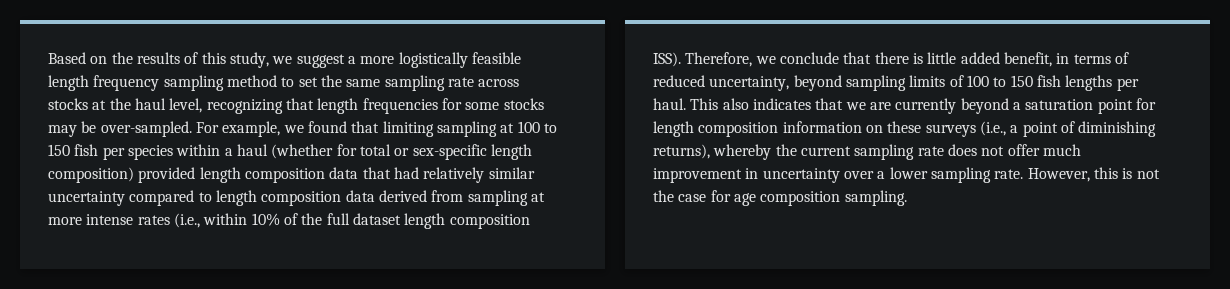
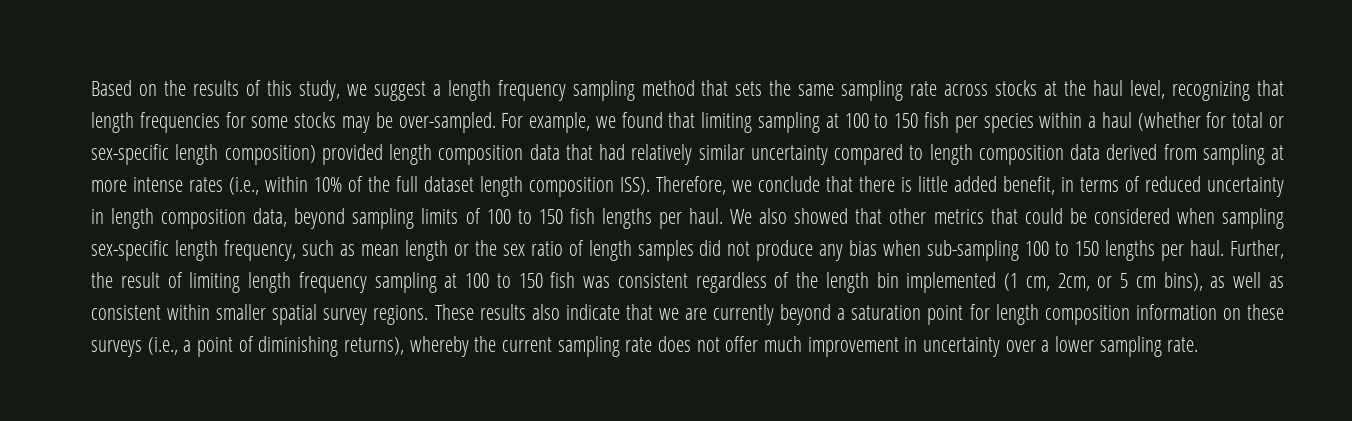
- Based on the results of this study, we suggest a more logistically feasible length frequency sampling method to set the same sampling rate across stocks at the haul level, recognizing that length frequencies for some stocks may be over-sampled.
+ Based on the results of this study, we suggest a length frequency sampling method that sets the same sampling rate across stocks at the haul level, recognizing that length frequencies for some stocks may be over-sampled.
- Therefore, we conclude that there is little added benefit, in terms of reduced uncertainty, beyond sampling limits of 100 to 150 fish lengths per haul.
+ Therefore, we conclude that there is little added benefit, in terms of reduced uncertainty in length composition data, beyond sampling limits of 100 to 150 fish lengths per haul.
- This also indicates that we are currently beyond a saturation point for length composition information on these surveys (i.e., a point of diminishing returns), whereby the current sampling rate does not offer much improvement in uncertainty over a lower sampling rate. However, this is not the case for age composition sampling.
+ We also showed that other metrics that could be considered when sampling sex-specific length frequency, such as mean length or the sex ratio of length samples did not produce any bias when sub-sampling 100 to 150 lengths per haul. Further, the result of limiting length frequency sampling at 100 to 150 fish was consistent regardless of the length bin implemented (1 cm, 2cm, or 5 cm bins), as well as consistent within smaller spatial survey regions. These results also indicate that we are currently beyond a saturation point for length composition information on these surveys (i.e., a point of diminishing returns), whereby the current sampling rate does not offer much improvement in uncertainty over a lower sampling rate.

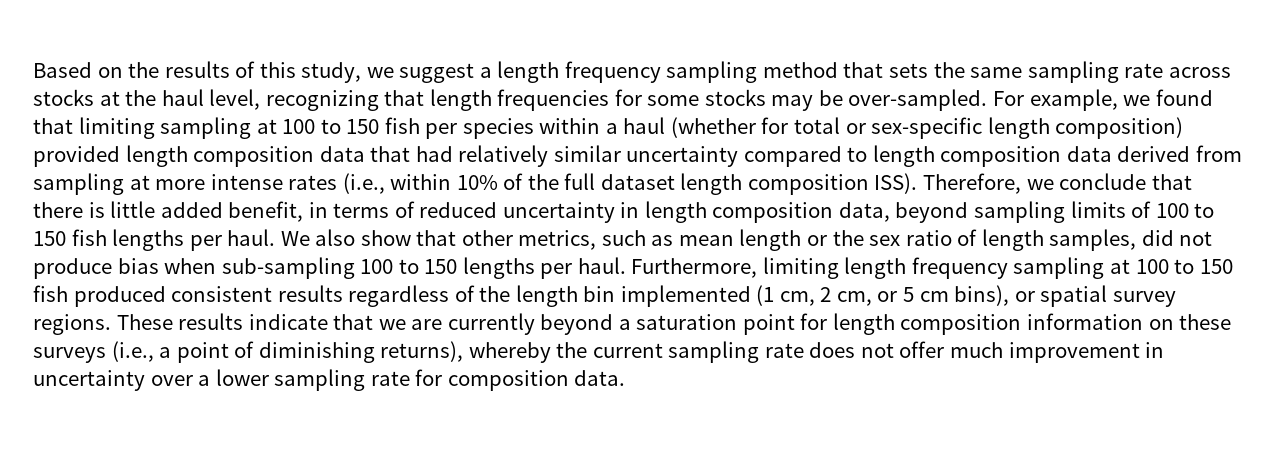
- We also showed that other metrics that could be considered when sampling sex-specific length frequency, such as mean length or the sex ratio of length samples did not produce any bias when sub-sampling 100 to 150 lengths per haul.
+ We also show that other metrics, such as mean length or the sex ratio of length samples, did not produce bias when sub-sampling 100 to 150 lengths per haul.
- Further, the result of limiting length frequency sampling at 100 to 150 fish was consistent regardless of the length bin implemented (1 cm, 2cm, or 5 cm bins), as well as consistent within smaller spatial survey regions.
+ Furthermore, limiting length frequency sampling at 100 to 150 fish produced consistent results regardless of the length bin implemented (1 cm, 2 cm, or 5 cm bins), or spatial survey regions.
- These results also indicate that we are currently beyond a saturation point for length composition information on these surveys (i.e., a point of diminishing returns), whereby the current sampling rate does not offer much improvement in uncertainty over a lower sampling rate.
+ These results indicate that we are currently beyond a saturation point for length composition information on these surveys (i.e., a point of diminishing returns), whereby the current sampling rate does not offer much improvement in uncertainty over a lower sampling rate for composition data.

